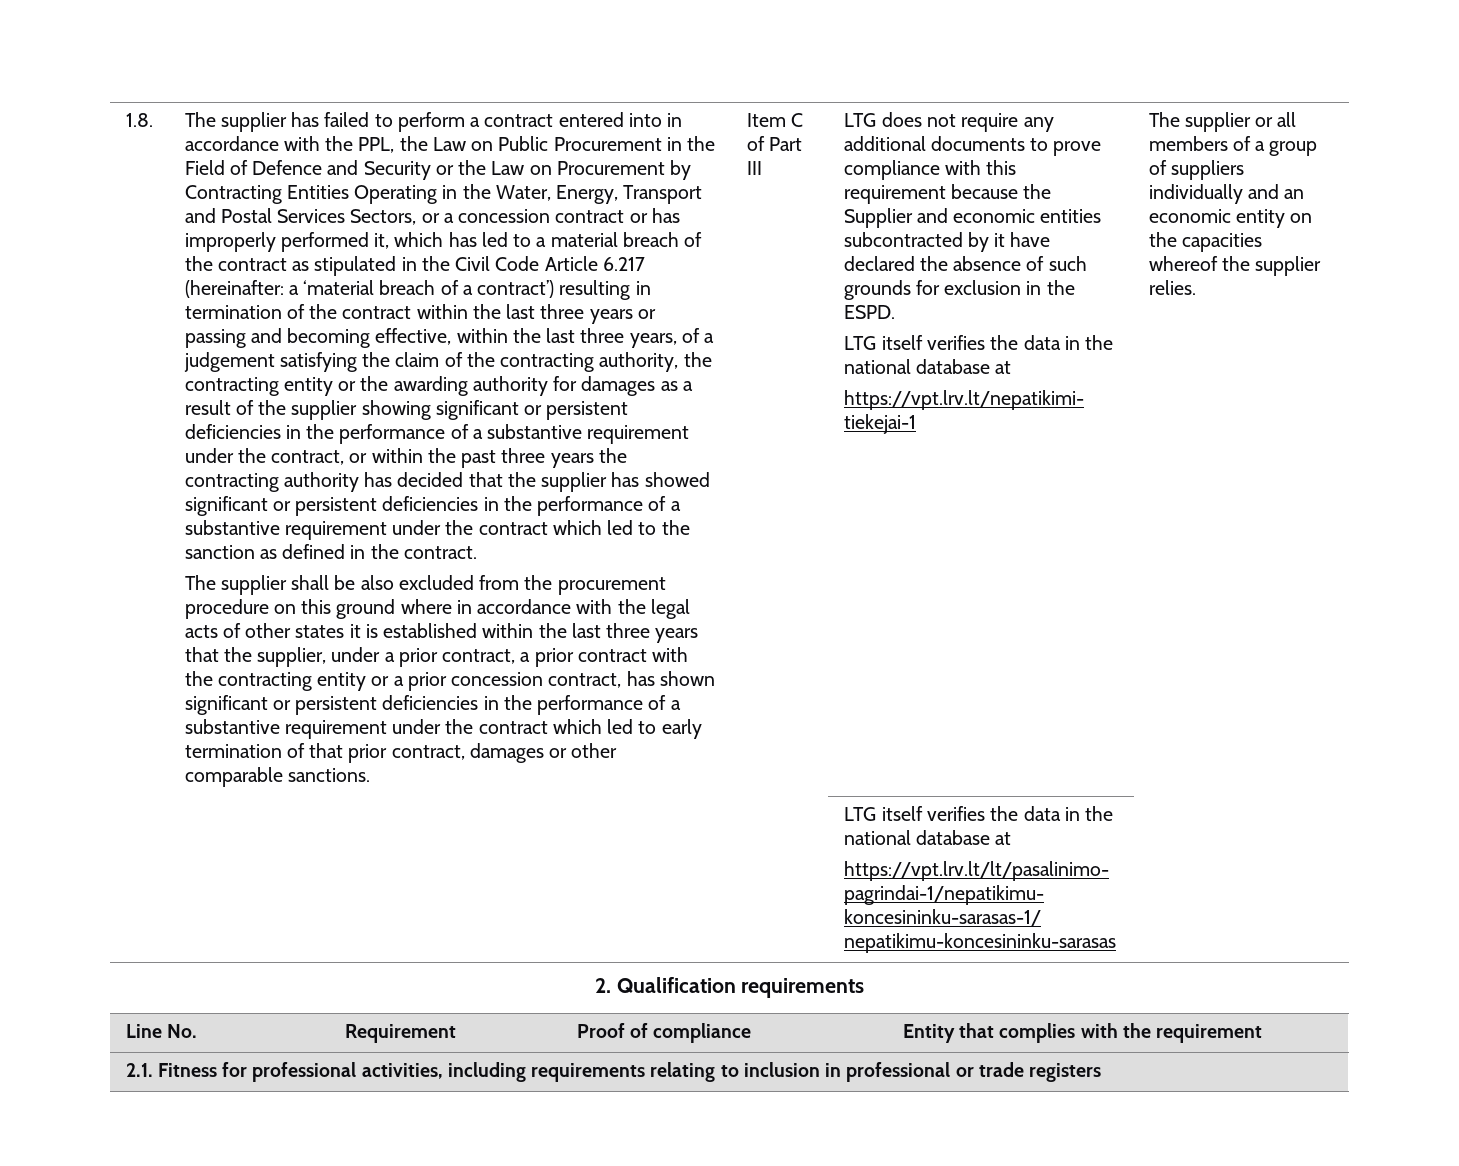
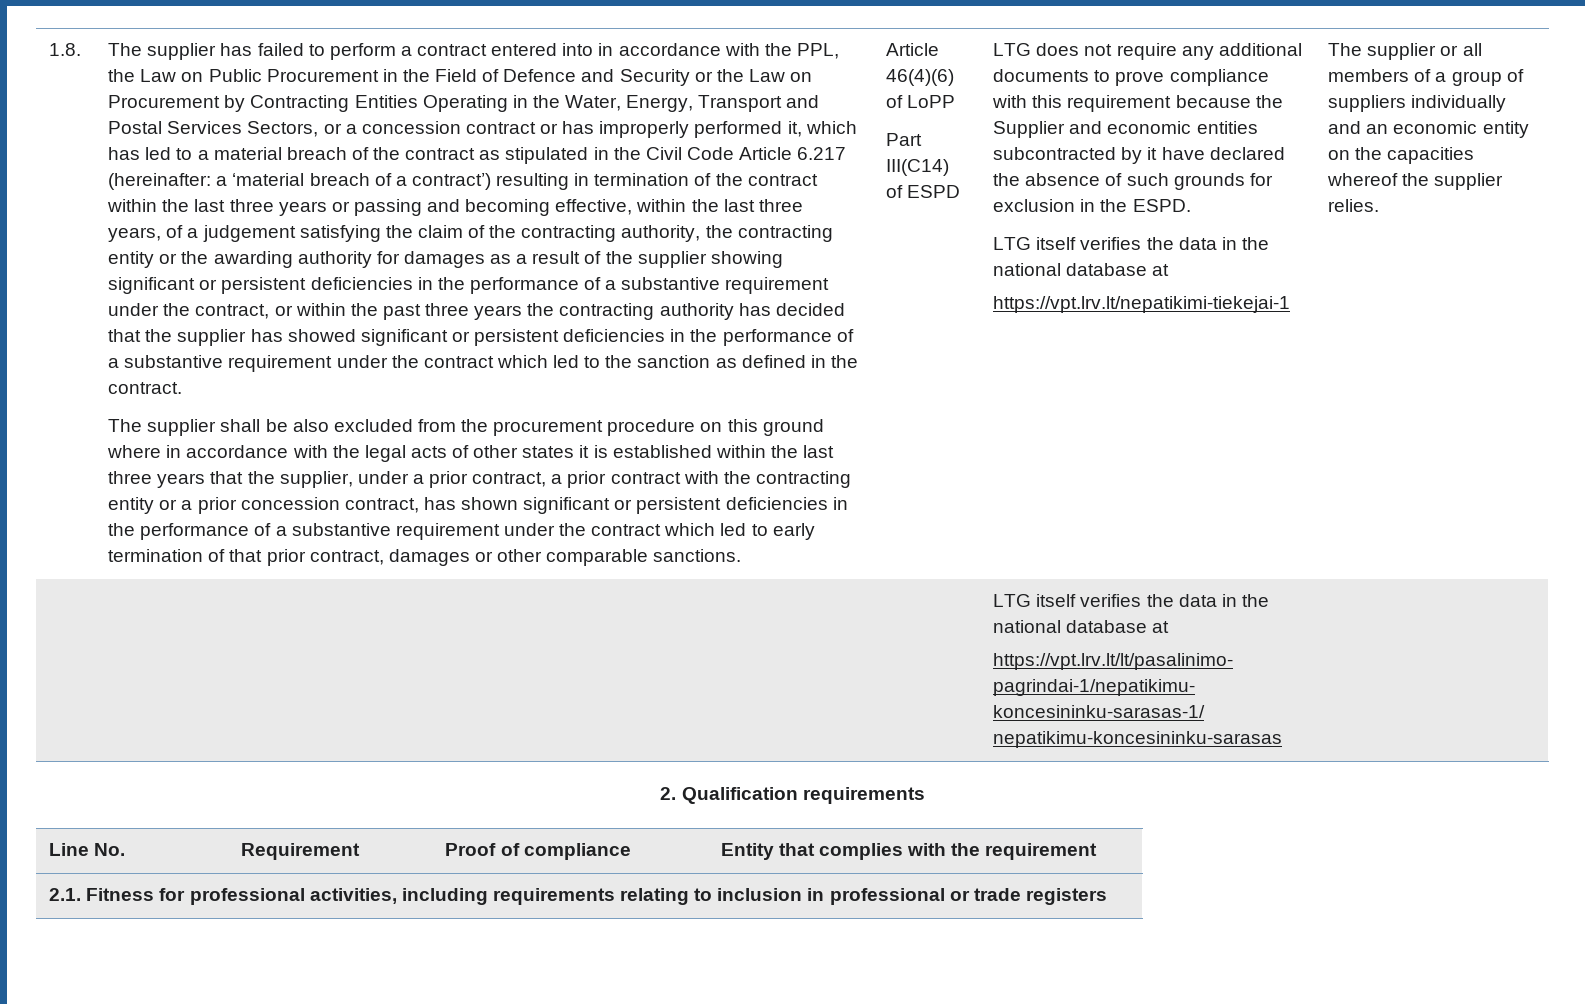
- Item C of Part III
+ Article 46(4)(6) of LoPP
+ Part III(C14) of ESPD

